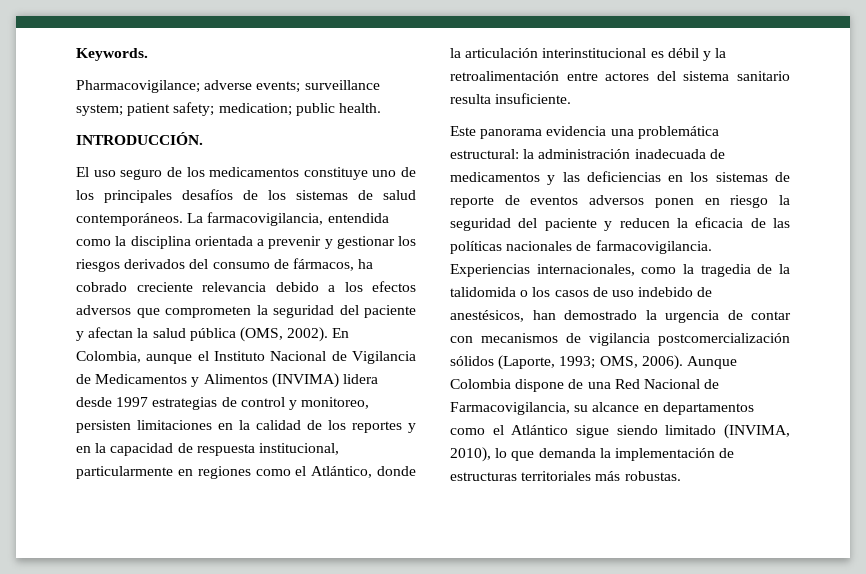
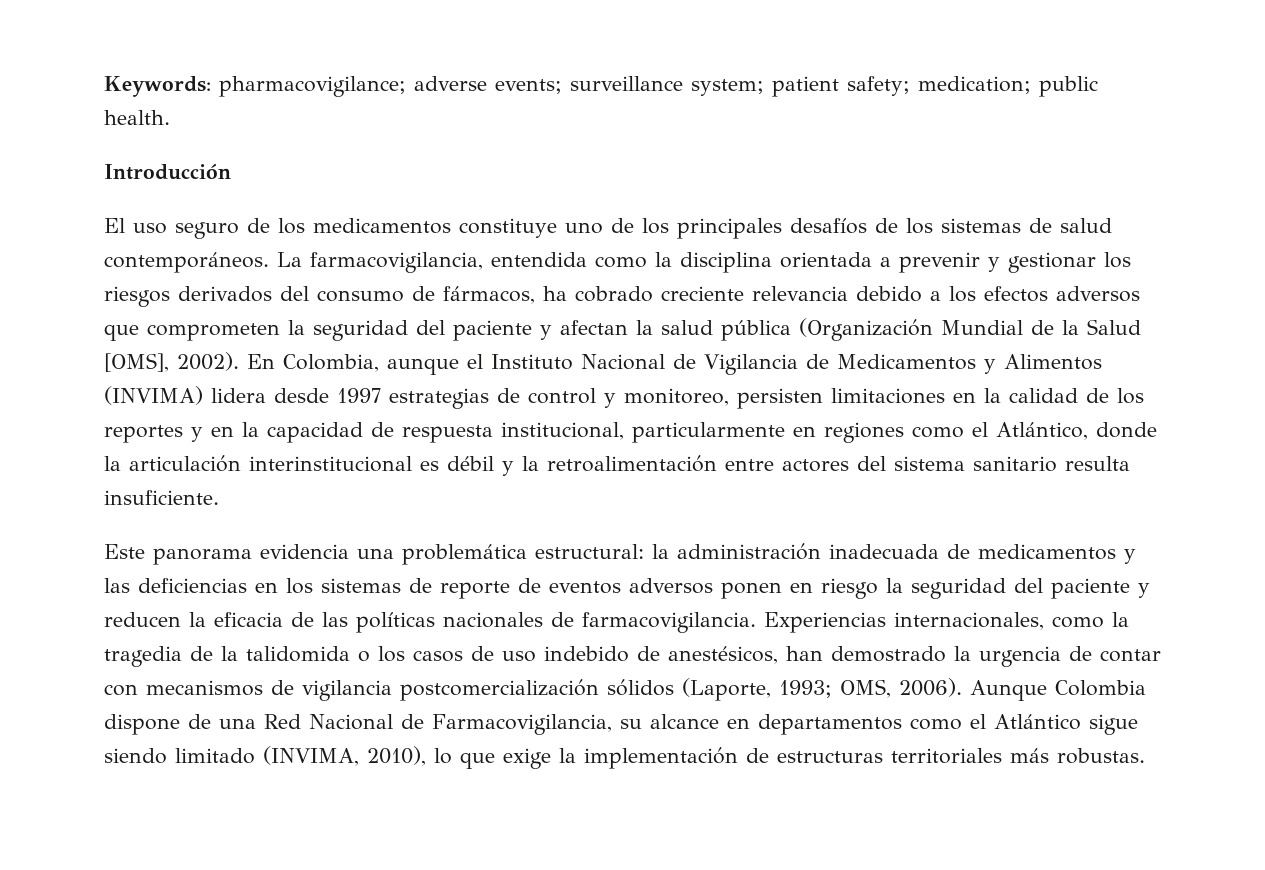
- Keywords.
- Pharmacovigilance; adverse events; surveillance system; patient safety; medication; public health.
+ Keywords: pharmacovigilance; adverse events; surveillance system; patient safety; medication; public health.
- INTRODUCCIÓN.
+ Introducción
- La farmacovigilancia, entendida como la disciplina orientada a prevenir y gestionar los riesgos derivados del consumo de fármacos, ha cobrado creciente relevancia debido a los efectos adversos que comprometen la seguridad del paciente y afectan la salud pública (OMS, 2002).
+ La farmacovigilancia, entendida como la disciplina orientada a prevenir y gestionar los riesgos derivados del consumo de fármacos, ha cobrado creciente relevancia debido a los efectos adversos que comprometen la seguridad del paciente y afectan la salud pública (Organización Mundial de la Salud [OMS], 2002).
- Aunque Colombia dispone de una Red Nacional de Farmacovigilancia, su alcance en departamentos como el Atlántico sigue siendo limitado (INVIMA, 2010), lo que demanda la implementación de estructuras territoriales más robustas.
+ Aunque Colombia dispone de una Red Nacional de Farmacovigilancia, su alcance en departamentos como el Atlántico sigue siendo limitado (INVIMA, 2010), lo que exige la implementación de estructuras territoriales más robustas.

